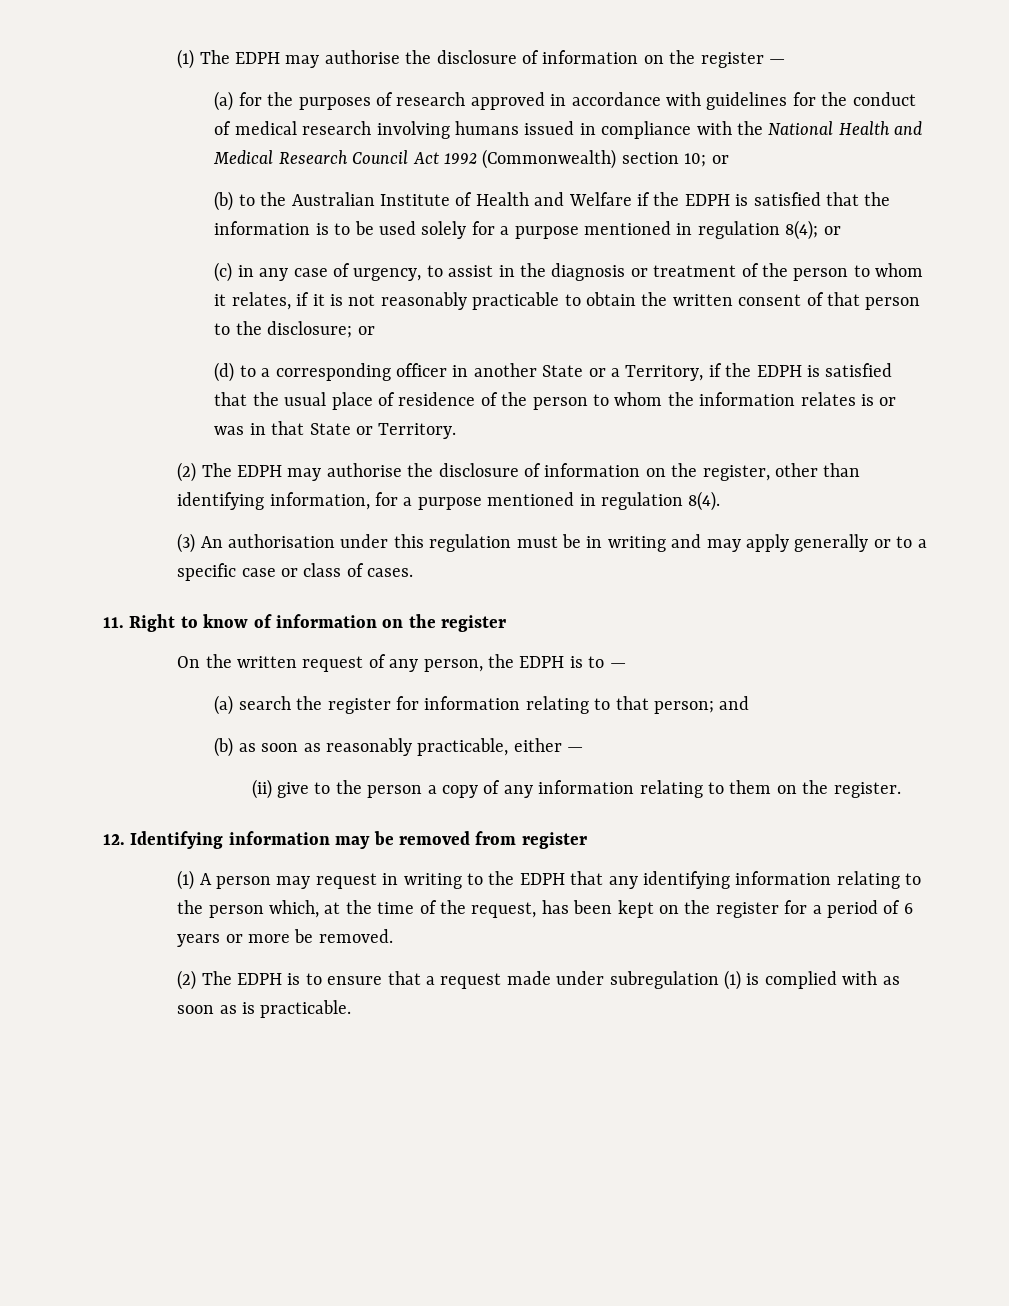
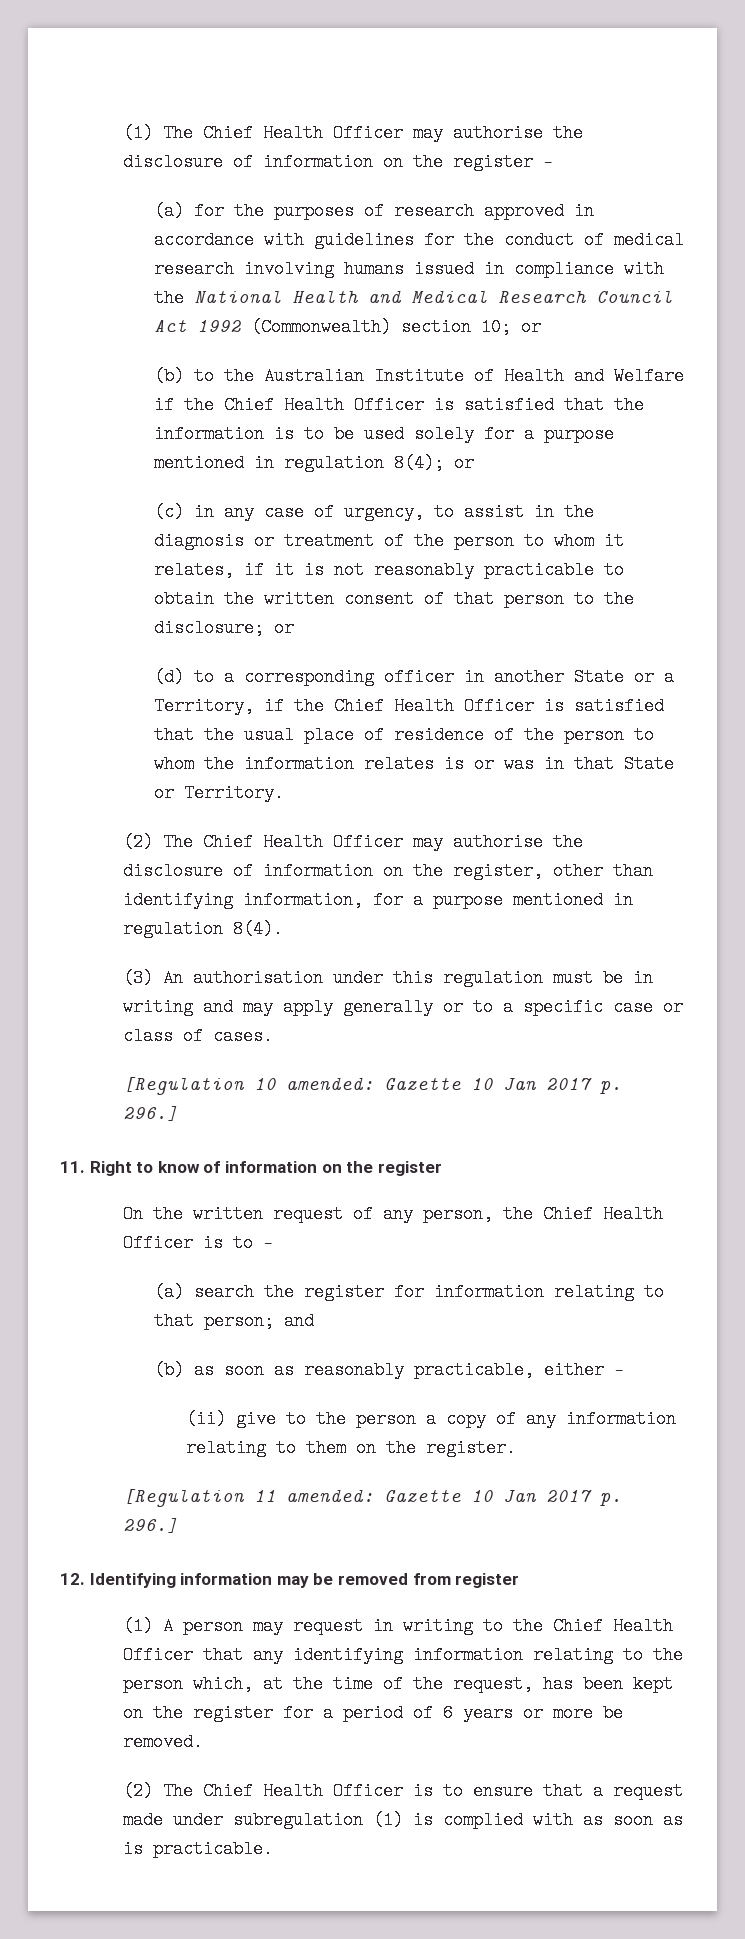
- (1) The EDPH may authorise the disclosure of information on the register —
+ (1) The Chief Health Officer may authorise the disclosure of information on the register —
- (b) to the Australian Institute of Health and Welfare if the EDPH is satisfied that the information is to be used solely for a purpose mentioned in regulation 8(4); or
+ (b) to the Australian Institute of Health and Welfare if the Chief Health Officer is satisfied that the information is to be used solely for a purpose mentioned in regulation 8(4); or
- (d) to a corresponding officer in another State or a Territory, if the EDPH is satisfied that the usual place of residence of the person to whom the information relates is or was in that State or Territory.
+ (d) to a corresponding officer in another State or a Territory, if the Chief Health Officer is satisfied that the usual place of residence of the person to whom the information relates is or was in that State or Territory.
- (2) The EDPH may authorise the disclosure of information on the register, other than identifying information, for a purpose mentioned in regulation 8(4).
+ (2) The Chief Health Officer may authorise the disclosure of information on the register, other than identifying information, for a purpose mentioned in regulation 8(4).
+ [Regulation 10 amended: Gazette 10 Jan 2017 p. 296.]
- On the written request of any person, the EDPH is to —
+ On the written request of any person, the Chief Health Officer is to —
+ [Regulation 11 amended: Gazette 10 Jan 2017 p. 296.]
- (1) A person may request in writing to the EDPH that any identifying information relating to the person which, at the time of the request, has been kept on the register for a period of 6 years or more be removed.
+ (1) A person may request in writing to the Chief Health Officer that any identifying information relating to the person which, at the time of the request, has been kept on the register for a period of 6 years or more be removed.
- (2) The EDPH is to ensure that a request made under subregulation (1) is complied with as soon as is practicable.
+ (2) The Chief Health Officer is to ensure that a request made under subregulation (1) is complied with as soon as is practicable.

